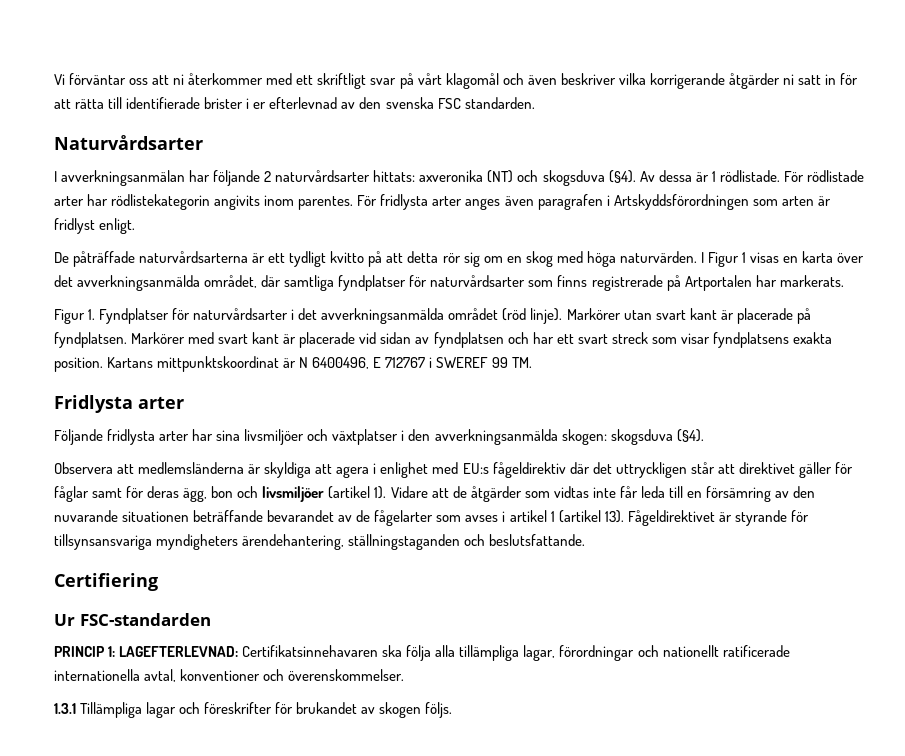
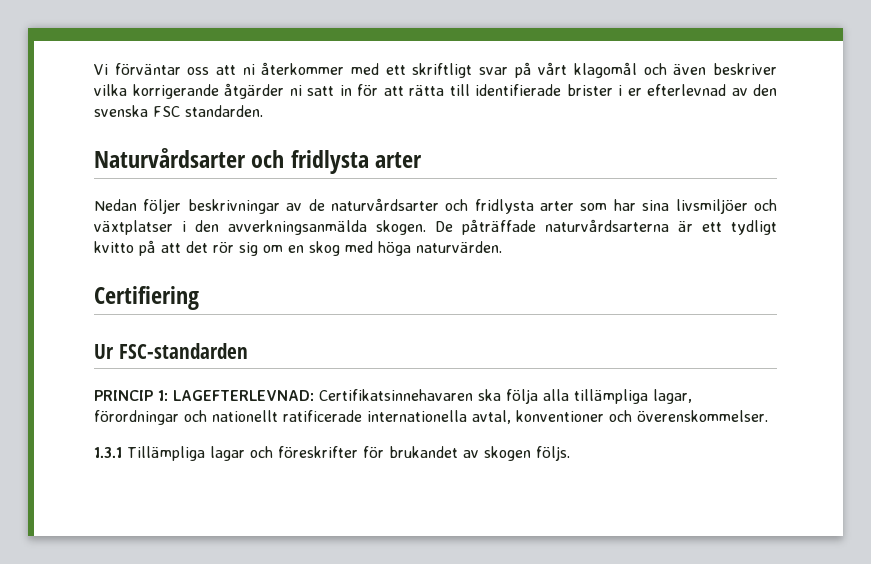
- Naturvårdsarter
- I avverkningsanmälan har följande 2 naturvårdsarter hittats: axveronika (NT) och skogsduva (§4). Av dessa är 1 rödlistade. För rödlistade arter har rödlistekategorin angivits inom parentes. För fridlysta arter anges även paragrafen i Artskyddsförordningen som arten är fridlyst enligt.
- De påträffade naturvårdsarterna är ett tydligt kvitto på att detta rör sig om en skog med höga naturvärden. I Figur 1 visas en karta över det avverkningsanmälda området, där samtliga fyndplatser för naturvårdsarter som finns registrerade på Artportalen har markerats.
- Figur 1. Fyndplatser för naturvårdsarter i det avverkningsanmälda området (röd linje). Markörer utan svart kant är placerade på fyndplatsen. Markörer med svart kant är placerade vid sidan av fyndplatsen och har ett svart streck som visar fyndplatsens exakta position. Kartans mittpunktskoordinat är N 6400496, E 712767 i SWEREF 99 TM.
- Fridlysta arter
- Följande fridlysta arter har sina livsmiljöer och växtplatser i den avverkningsanmälda skogen: skogsduva (§4).
- Observera att medlemsländerna är skyldiga att agera i enlighet med EU:s fågeldirektiv där det uttryckligen står att direktivet gäller för fåglar samt för deras ägg, bon och livsmiljöer (artikel 1). Vidare att de åtgärder som vidtas inte får leda till en försämring av den nuvarande situationen beträffande bevarandet av de fågelarter som avses i artikel 1 (artikel 13). Fågeldirektivet är styrande för tillsynsansvariga myndigheters ärendehantering, ställningstaganden och beslutsfattande.
+ Naturvårdsarter och fridlysta arter
+ Nedan följer beskrivningar av de naturvårdsarter och fridlysta arter som har sina livsmiljöer och växtplatser i den avverkningsanmälda skogen. De påträffade naturvårdsarterna är ett tydligt kvitto på att det rör sig om en skog med höga naturvärden.

